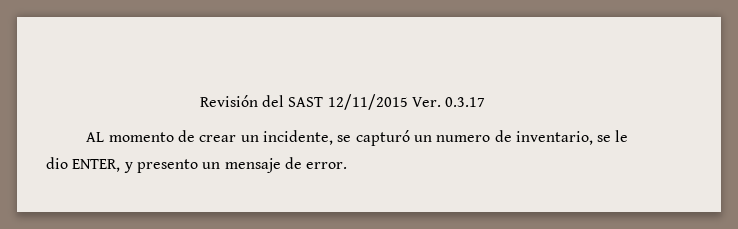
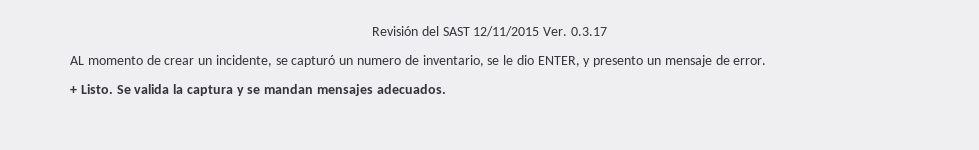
+ + Listo. Se valida la captura y se mandan mensajes adecuados.

